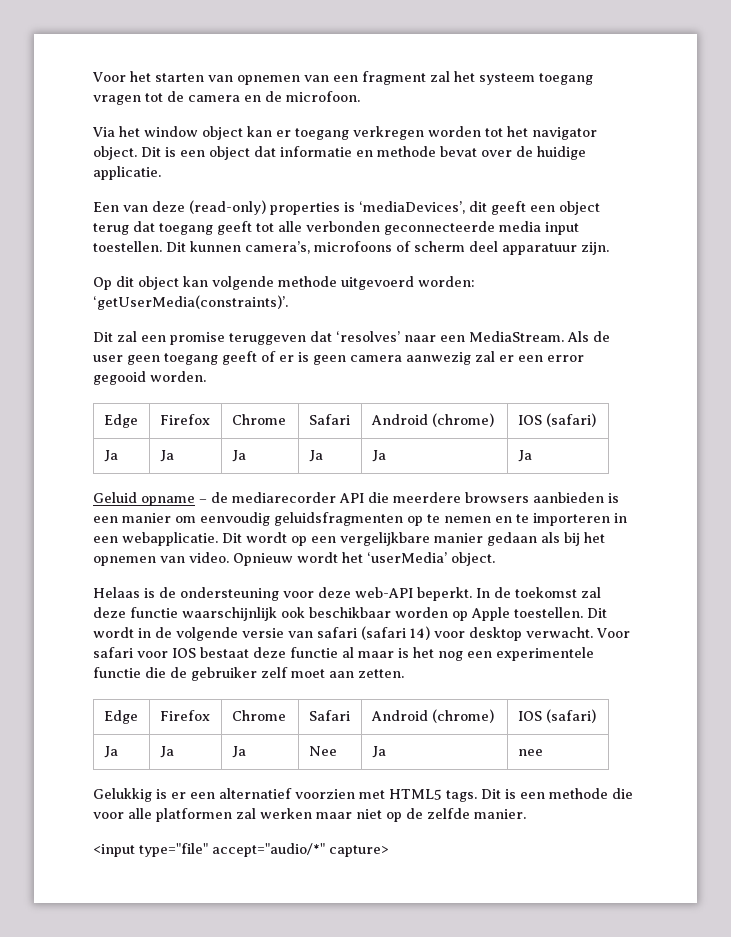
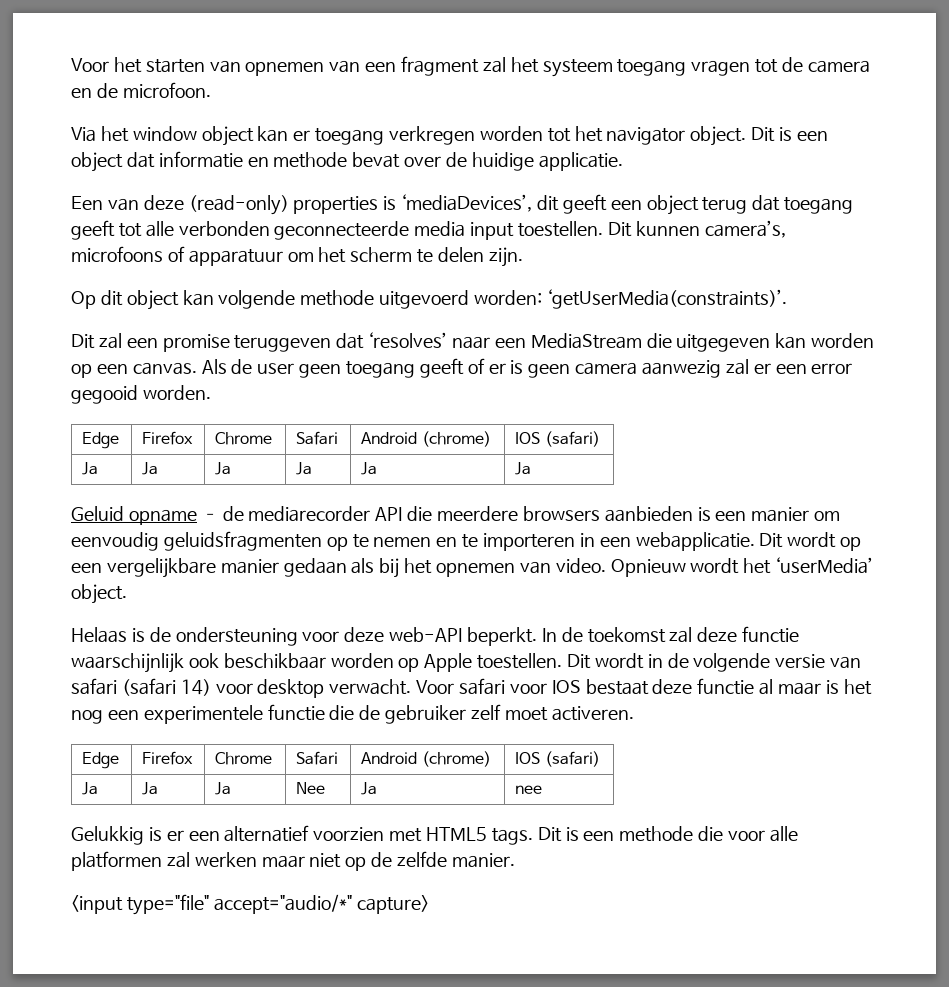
- Dit kunnen camera’s, microfoons of scherm deel apparatuur zijn.
+ Dit kunnen camera’s, microfoons of apparatuur om het scherm te delen zijn.
- Dit zal een promise teruggeven dat ‘resolves’ naar een MediaStream.
+ Dit zal een promise teruggeven dat ‘resolves’ naar een MediaStream die uitgegeven kan worden op een canvas.
- Voor safari voor IOS bestaat deze functie al maar is het nog een experimentele functie die de gebruiker zelf moet aan zetten.
+ Voor safari voor IOS bestaat deze functie al maar is het nog een experimentele functie die de gebruiker zelf moet activeren.

